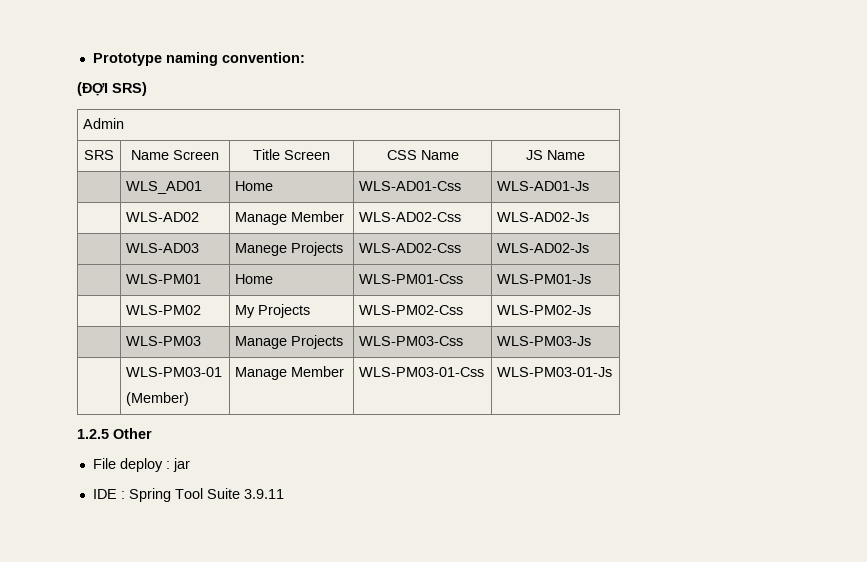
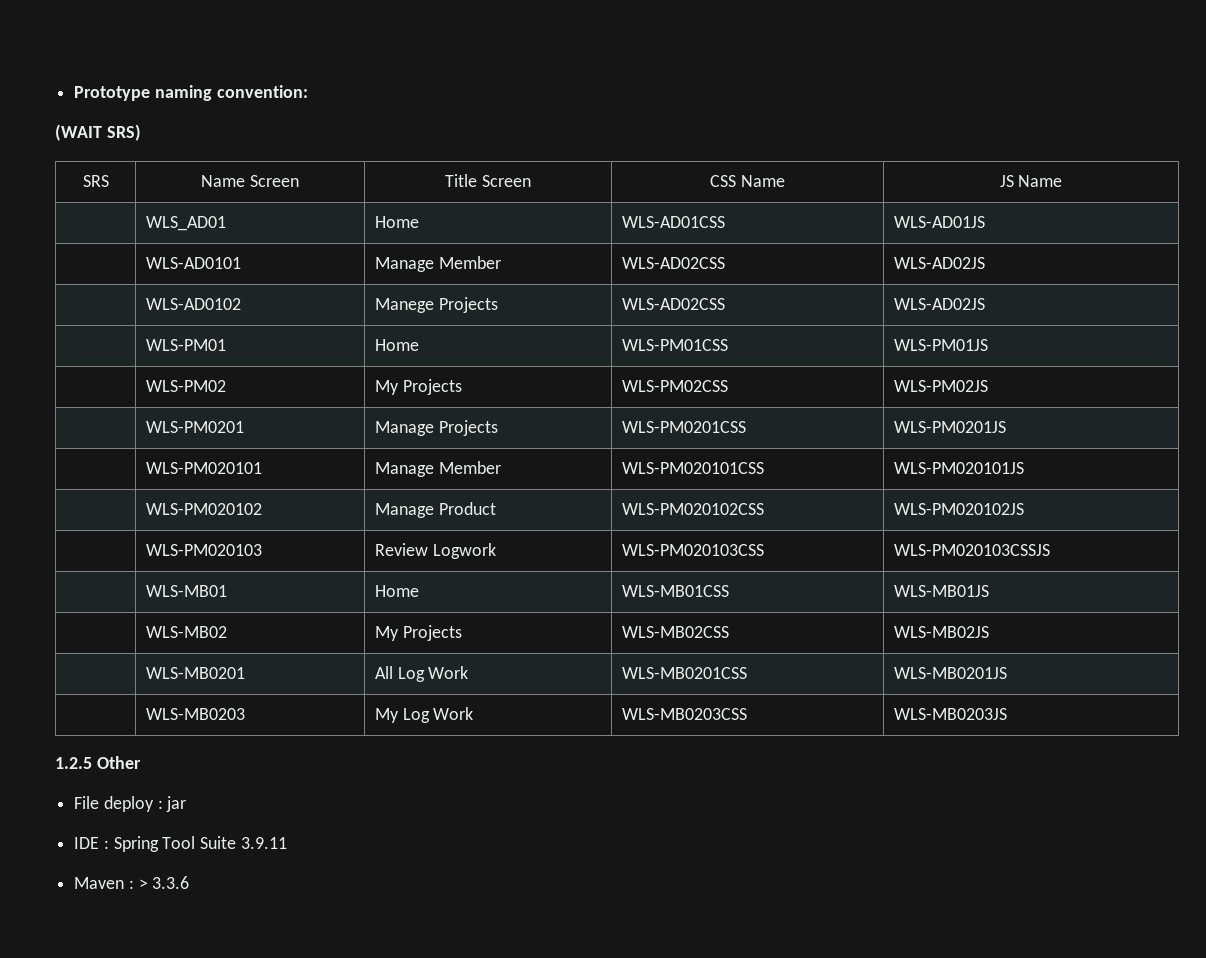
- (ĐỢI SRS)
+ (WAIT SRS)
- Admin
- | WLS_AD01 | Home | WLS-AD01-Css | WLS-AD01-Js
- | WLS-AD02 | Manage Member | WLS-AD02-Css | WLS-AD02-Js
- | WLS-AD03 | Manege Projects | WLS-AD02-Css | WLS-AD02-Js
+ | WLS_AD01 | Home | WLS-AD01CSS | WLS-AD01JS
+ | WLS-AD0101 | Manage Member | WLS-AD02CSS | WLS-AD02JS
+ | WLS-AD0102 | Manege Projects | WLS-AD02CSS | WLS-AD02JS
- | WLS-PM01 | Home | WLS-PM01-Css | WLS-PM01-Js
+ | WLS-PM01 | Home | WLS-PM01CSS | WLS-PM01JS
- | WLS-PM02 | My Projects | WLS-PM02-Css | WLS-PM02-Js
- | WLS-PM03 | Manage Projects | WLS-PM03-Css | WLS-PM03-Js
- | WLS-PM03-01
- (Member) | Manage Member | WLS-PM03-01-Css | WLS-PM03-01-Js
+ | WLS-PM02 | My Projects | WLS-PM02CSS | WLS-PM02JS
+ | WLS-PM0201 | Manage Projects | WLS-PM0201CSS | WLS-PM0201JS
+ | WLS-PM020101 | Manage Member | WLS-PM020101CSS | WLS-PM020101JS
+ | WLS-PM020102 | Manage Product | WLS-PM020102CSS | WLS-PM020102JS
+ | WLS-PM020103 | Review Logwork | WLS-PM020103CSS | WLS-PM020103CSSJS
+ | WLS-MB01 | Home | WLS-MB01CSS | WLS-MB01JS
+ | WLS-MB02 | My Projects | WLS-MB02CSS | WLS-MB02JS
+ | WLS-MB0201 | All Log Work | WLS-MB0201CSS | WLS-MB0201JS
+ | WLS-MB0203 | My Log Work | WLS-MB0203CSS | WLS-MB0203JS
+ Maven : > 3.3.6

